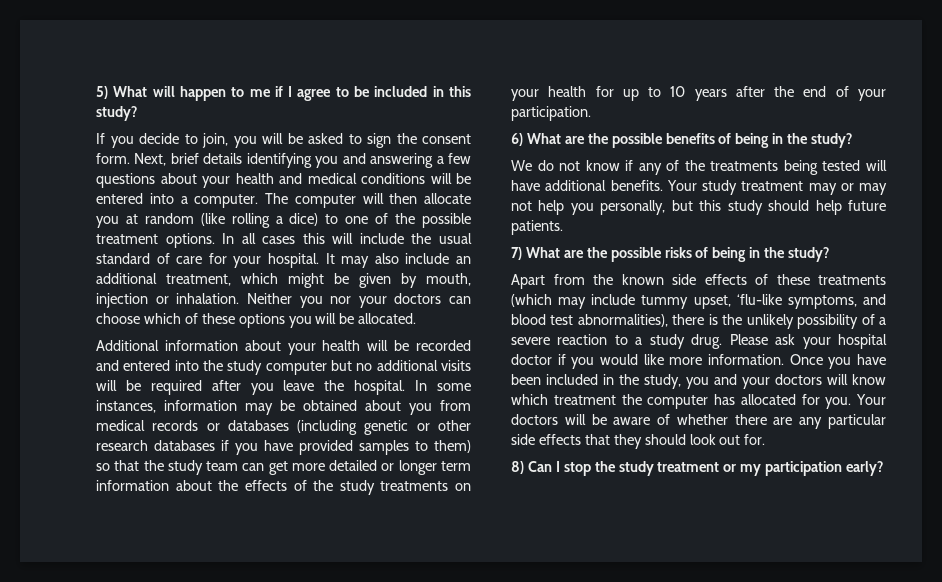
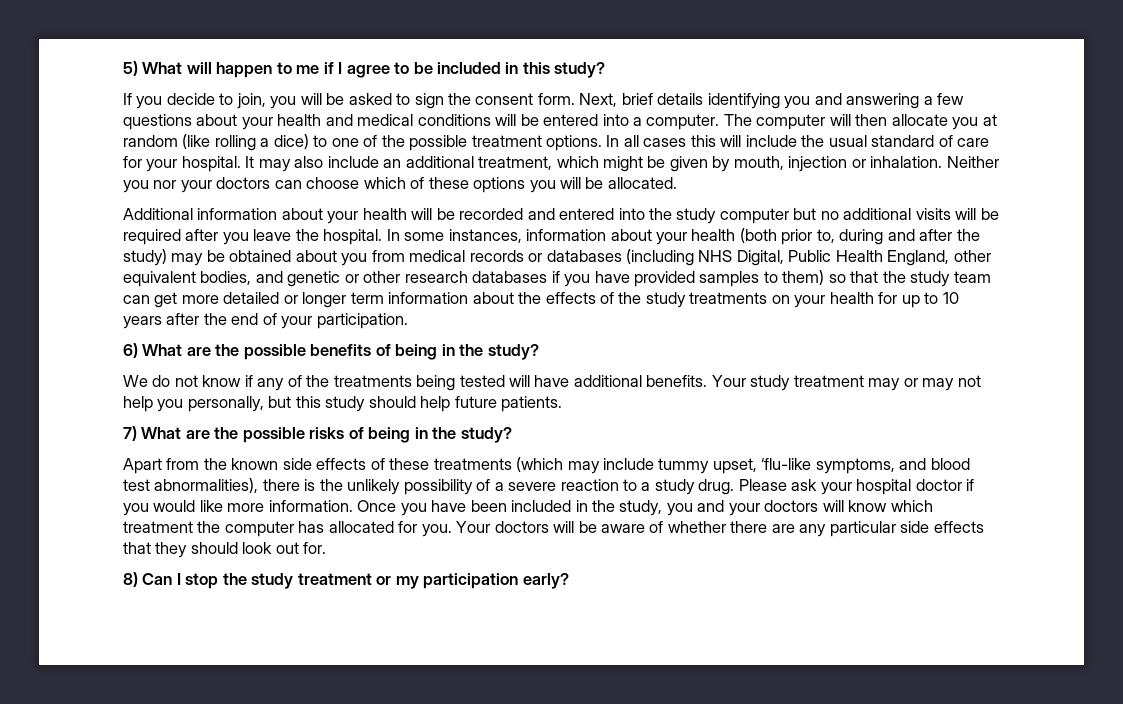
- In some instances, information may be obtained about you from medical records or databases (including genetic or other research databases if you have provided samples to them) so that the study team can get more detailed or longer term information about the effects of the study treatments on your health for up to 10 years after the end of your participation.
+ In some instances, information about your health (both prior to, during and after the study) may be obtained about you from medical records or databases (including NHS Digital, Public Health England, other equivalent bodies, and genetic or other research databases if you have provided samples to them) so that the study team can get more detailed or longer term information about the effects of the study treatments on your health for up to 10 years after the end of your participation.

